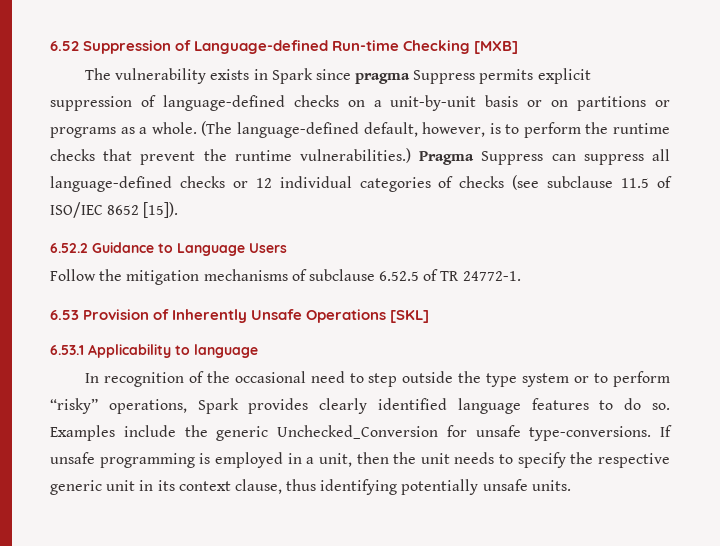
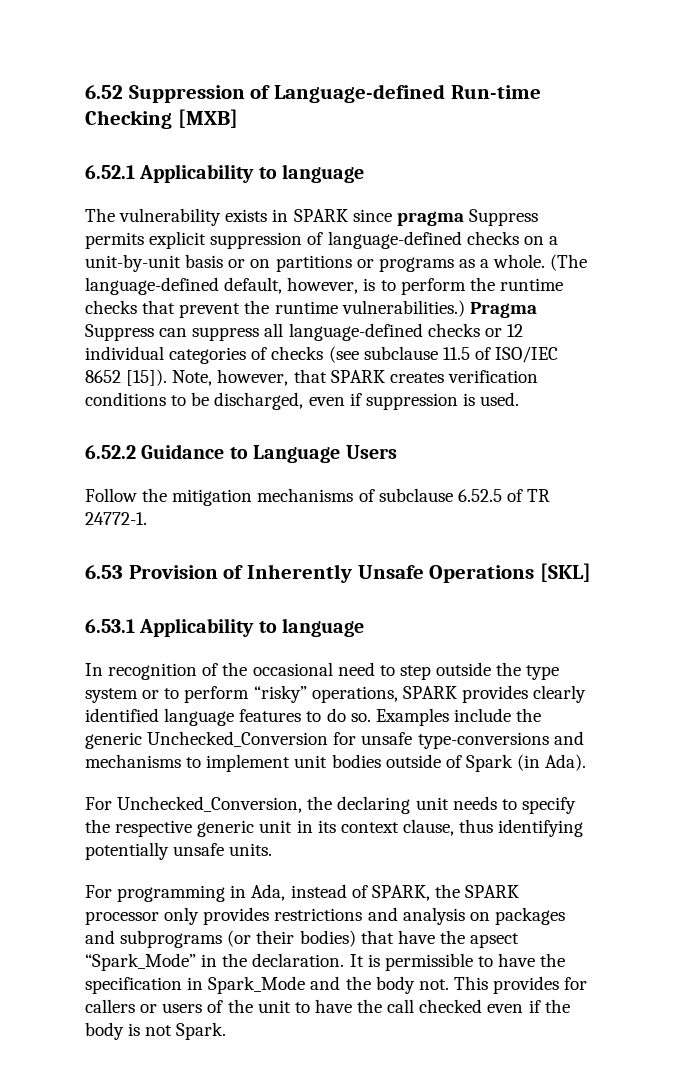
+ 6.52.1 Applicability to language
- The vulnerability exists in Spark since pragma Suppress permits explicit suppression of language-defined checks on a unit-by-unit basis or on partitions or programs as a whole.
+ The vulnerability exists in SPARK since pragma Suppress permits explicit suppression of language-defined checks on a unit-by-unit basis or on partitions or programs as a whole.
+ Note, however, that SPARK creates verification conditions to be discharged, even if suppression is used.
- In recognition of the occasional need to step outside the type system or to perform “risky” operations, Spark provides clearly identified language features to do so.
+ In recognition of the occasional need to step outside the type system or to perform “risky” operations, SPARK provides clearly identified language features to do so.
- Examples include the generic Unchecked_Conversion for unsafe type-conversions. If unsafe programming is employed in a unit, then the unit needs to specify the respective generic unit in its context clause, thus identifying potentially unsafe units.
+ Examples include the generic Unchecked_Conversion for unsafe type-conversions and mechanisms to implement unit bodies outside of Spark (in Ada).
+ For Unchecked_Conversion, the declaring unit needs to specify the respective generic unit in its context clause, thus identifying potentially unsafe units.
+ For programming in Ada, instead of SPARK, the SPARK processor only provides restrictions and analysis on packages and subprograms (or their bodies) that have the apsect “Spark_Mode” in the declaration. It is permissible to have the specification in Spark_Mode and the body not. This provides for callers or users of the unit to have the call checked even if the body is not Spark.

